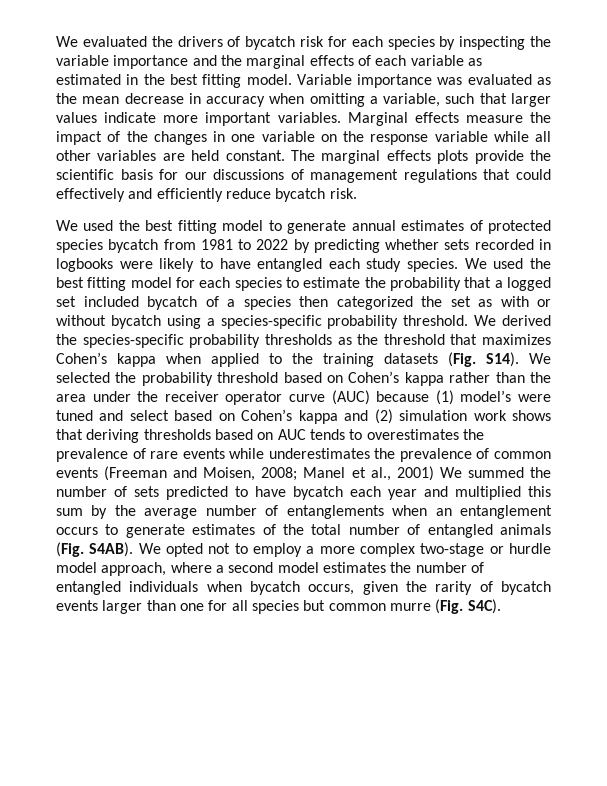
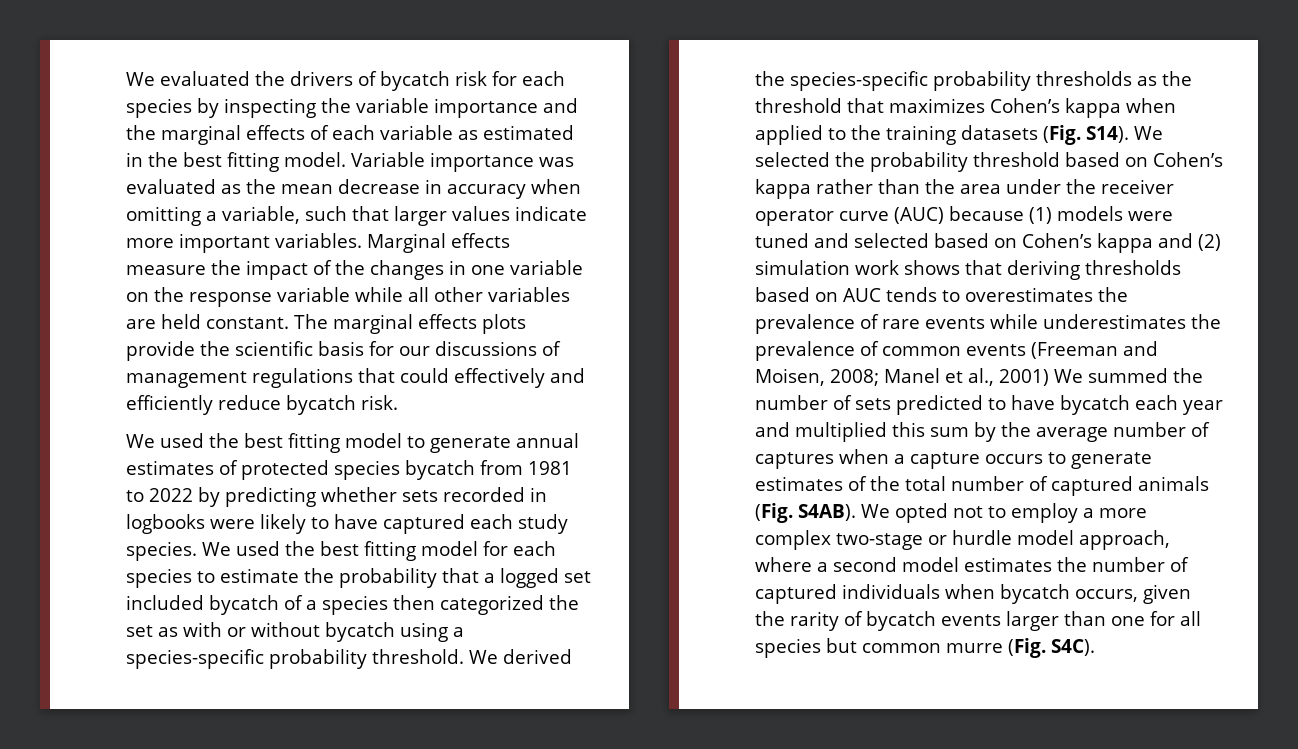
- We used the best fitting model to generate annual estimates of protected species bycatch from 1981 to 2022 by predicting whether sets recorded in logbooks were likely to have entangled each study species.
+ We used the best fitting model to generate annual estimates of protected species bycatch from 1981 to 2022 by predicting whether sets recorded in logbooks were likely to have captured each study species.
- We selected the probability threshold based on Cohen’s kappa rather than the area under the receiver operator curve (AUC) because (1) model’s were tuned and select based on Cohen’s kappa and (2) simulation work shows that deriving thresholds based on AUC tends to overestimates the prevalence of rare events while underestimates the prevalence of common events (Freeman and Moisen, 2008;
+ We selected the probability threshold based on Cohen’s kappa rather than the area under the receiver operator curve (AUC) because (1) models were tuned and selected based on Cohen’s kappa and (2) simulation work shows that deriving thresholds based on AUC tends to overestimates the prevalence of rare events while underestimates the prevalence of common events (Freeman and Moisen, 2008;
- Manel et al., 2001) We summed the number of sets predicted to have bycatch each year and multiplied this sum by the average number of entanglements when an entanglement occurs to generate estimates of the total number of entangled animals (Fig. S4AB).
+ Manel et al., 2001) We summed the number of sets predicted to have bycatch each year and multiplied this sum by the average number of captures when a capture occurs to generate estimates of the total number of captured animals (Fig. S4AB).
- We opted not to employ a more complex two-stage or hurdle model approach, where a second model estimates the number of entangled individuals when bycatch occurs, given the rarity of bycatch events larger than one for all species but common murre (Fig. S4C).
+ We opted not to employ a more complex two-stage or hurdle model approach, where a second model estimates the number of captured individuals when bycatch occurs, given the rarity of bycatch events larger than one for all species but common murre (Fig. S4C).

